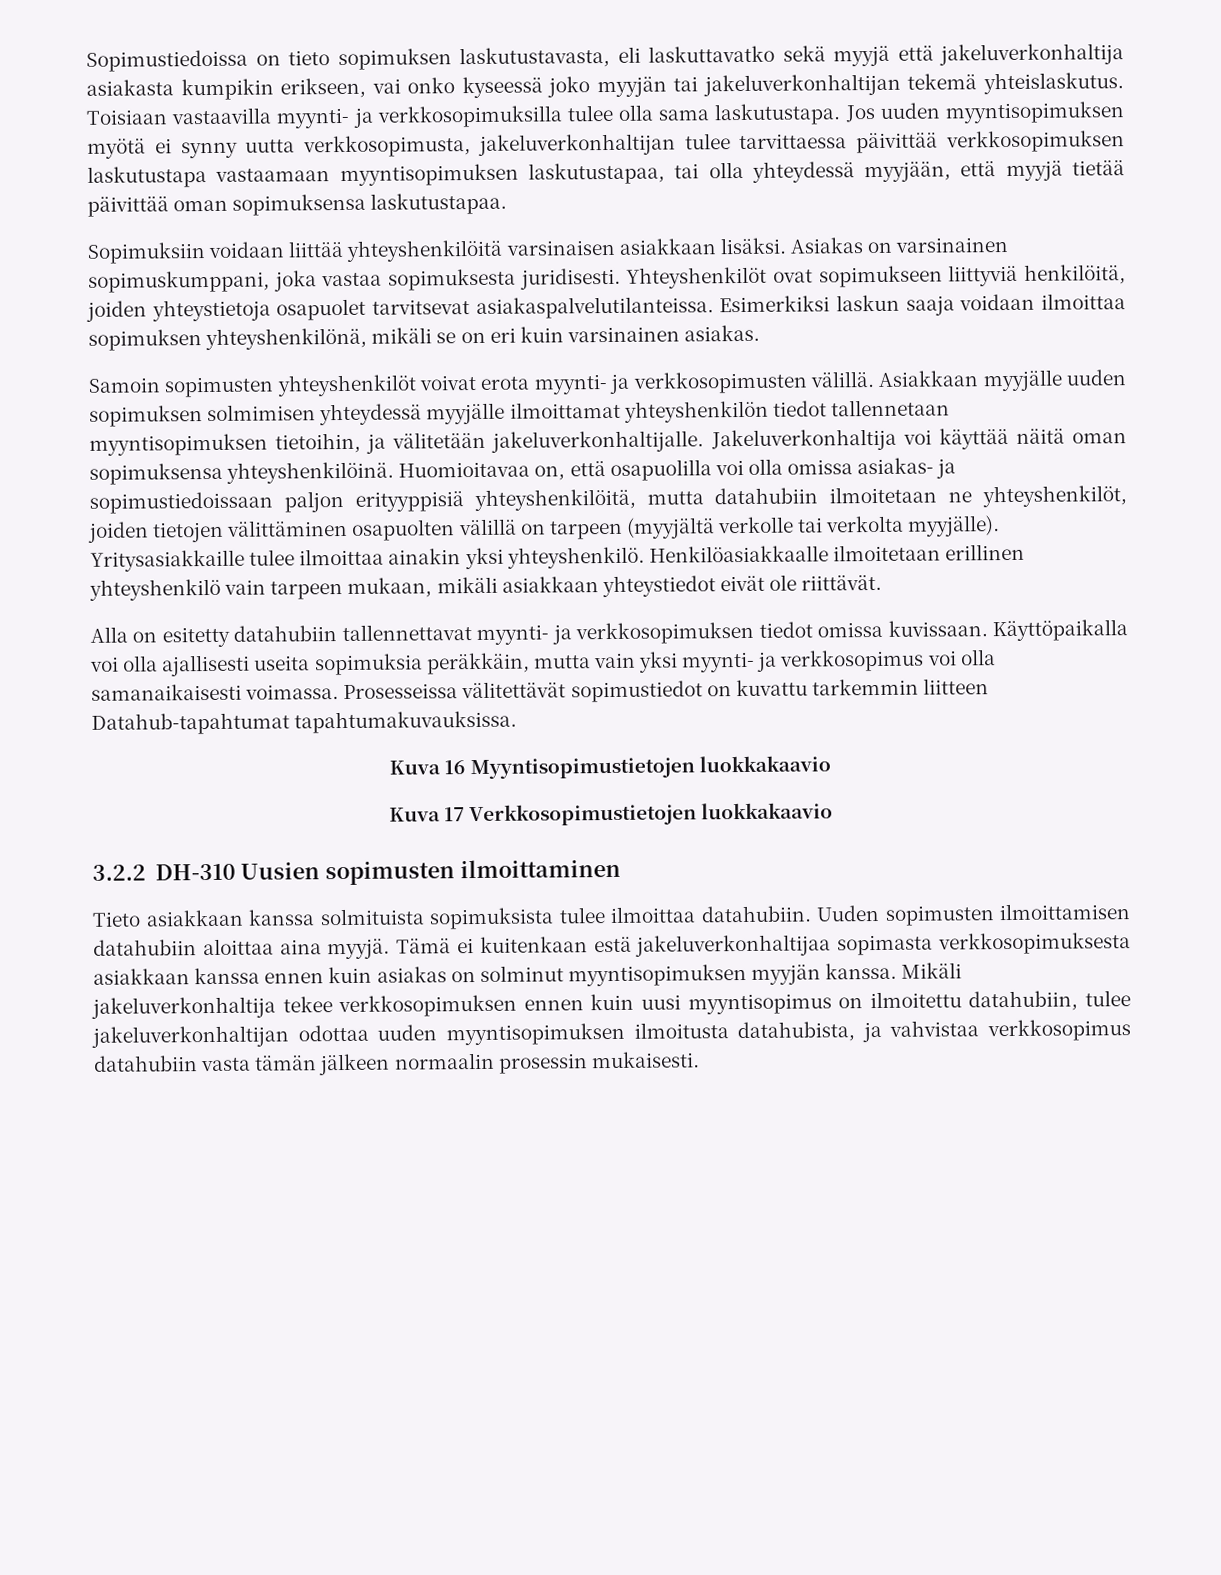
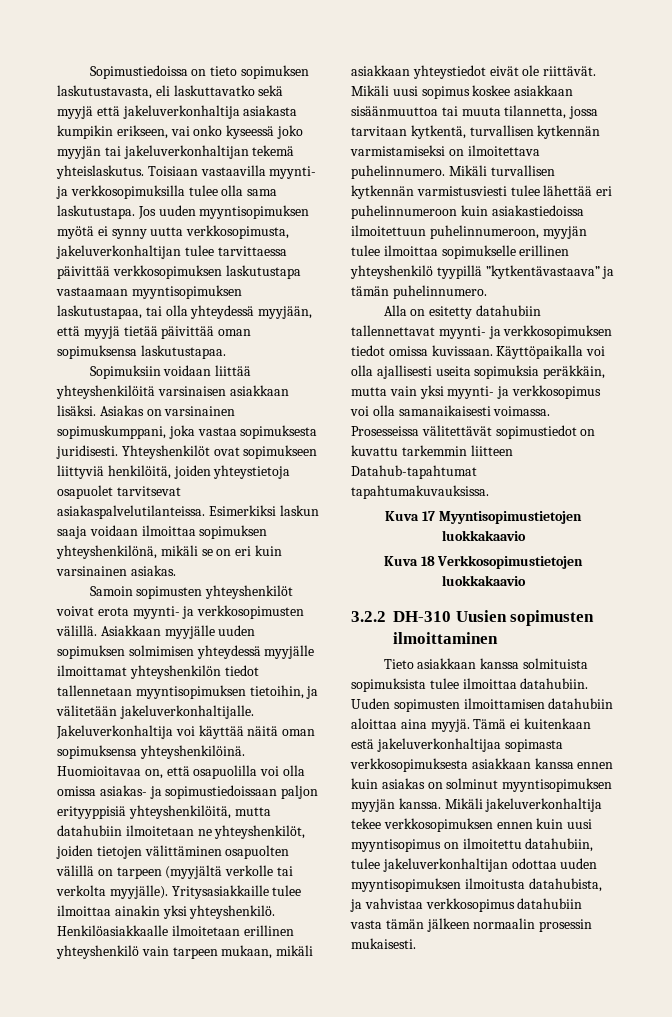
+ Mikäli uusi sopimus koskee asiakkaan sisäänmuuttoa tai muuta tilannetta, jossa tarvitaan kytkentä, turvallisen kytkennän varmistamiseksi on ilmoitettava puhelinnumero. Mikäli turvallisen kytkennän varmistusviesti tulee lähettää eri puhelinnumeroon kuin asiakastiedoissa ilmoitettuun puhelinnumeroon, myyjän tulee ilmoittaa sopimukselle erillinen yhteyshenkilö tyypillä ”kytkentävastaava” ja tämän puhelinnumero.
- Kuva 16 Myyntisopimustietojen luokkakaavio
+ Kuva 17 Myyntisopimustietojen luokkakaavio
- Kuva 17 Verkkosopimustietojen luokkakaavio
+ Kuva 18 Verkkosopimustietojen luokkakaavio

